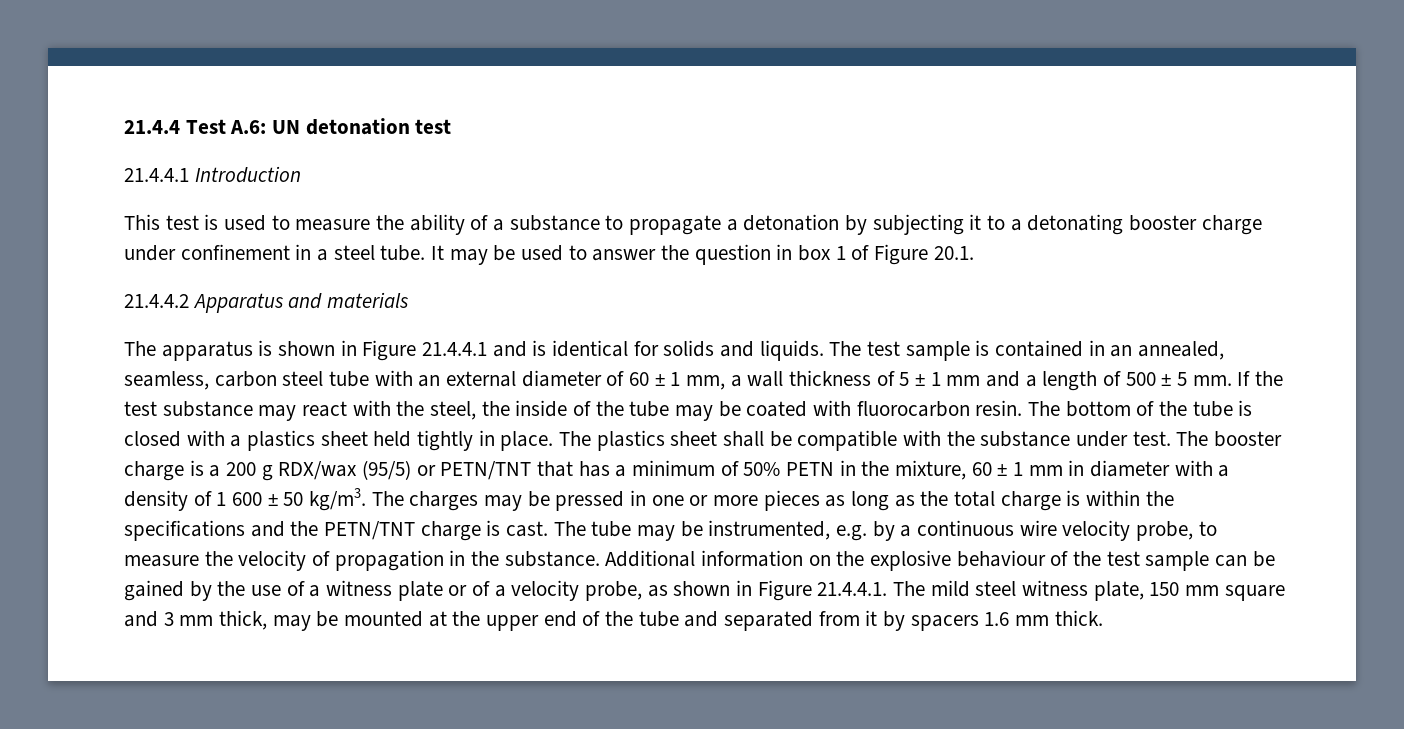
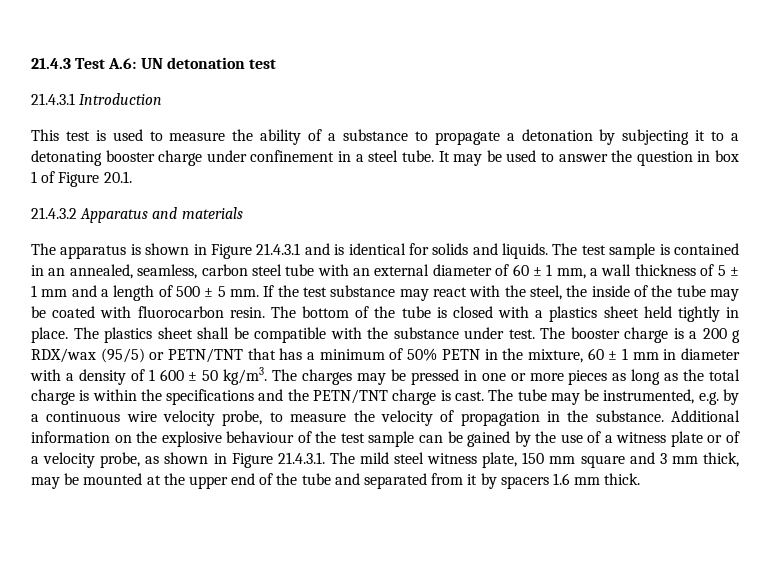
- 21.4.4 Test A.6: UN detonation test
+ 21.4.3 Test A.6: UN detonation test
- 21.4.4.1 Introduction
+ 21.4.3.1 Introduction
- 21.4.4.2 Apparatus and materials
+ 21.4.3.2 Apparatus and materials
- The apparatus is shown in Figure 21.4.4.1 and is identical for solids and liquids.
+ The apparatus is shown in Figure 21.4.3.1 and is identical for solids and liquids.
- Additional information on the explosive behaviour of the test sample can be gained by the use of a witness plate or of a velocity probe, as shown in Figure 21.4.4.1. The mild steel witness plate, 150 mm square and 3 mm thick, may be mounted at the upper end of the tube and separated from it by spacers 1.6 mm thick.
+ Additional information on the explosive behaviour of the test sample can be gained by the use of a witness plate or of a velocity probe, as shown in Figure 21.4.3.1. The mild steel witness plate, 150 mm square and 3 mm thick, may be mounted at the upper end of the tube and separated from it by spacers 1.6 mm thick.

